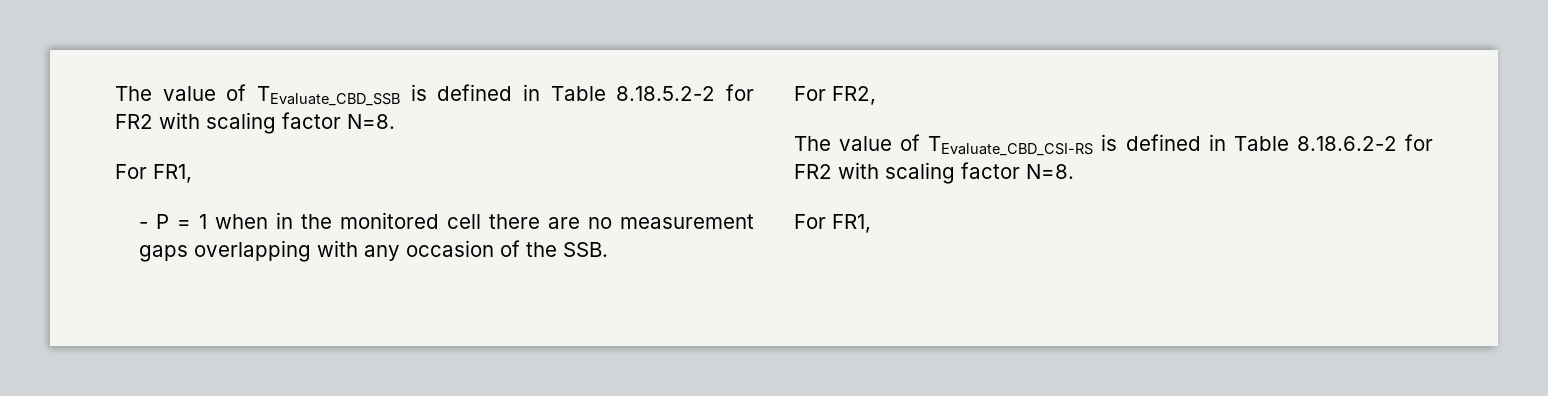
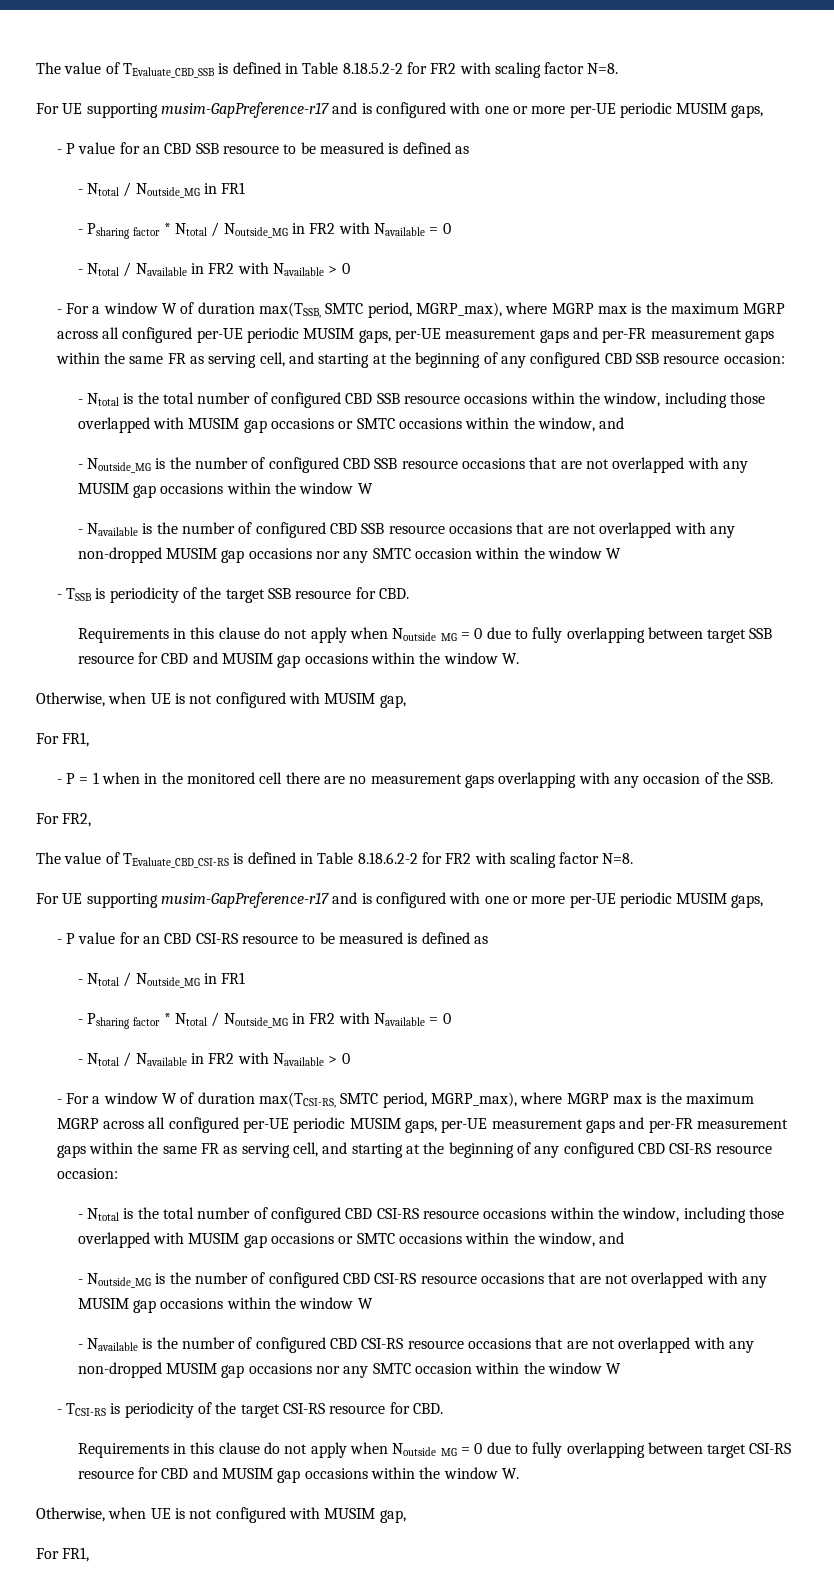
  The value of TEvaluate_CBD_SSB is defined in Table 8.18.5.2-2 for FR2 with scaling factor N=8.
+ For UE supporting musim-GapPreference-r17 and is configured with one or more per-UE periodic MUSIM gaps,
+ - P value for an CBD SSB resource to be measured is defined as
+ - Ntotal / Noutside_MG in FR1
+ - Psharing factor * Ntotal / Noutside_MG in FR2 with Navailable = 0
+ - Ntotal / Navailable in FR2 with Navailable > 0
+ - For a window W of duration max(TSSB, SMTC period, MGRP_max), where MGRP max is the maximum MGRP across all configured per-UE periodic MUSIM gaps, per-UE measurement gaps and per-FR measurement gaps within the same FR as serving cell, and starting at the beginning of any configured CBD SSB resource occasion:
+ - Ntotal is the total number of configured CBD SSB resource occasions within the window, including those overlapped with MUSIM gap occasions or SMTC occasions within the window, and
+ - Noutside_MG is the number of configured CBD SSB resource occasions that are not overlapped with any MUSIM gap occasions within the window W
+ - Navailable is the number of configured CBD SSB resource occasions that are not overlapped with any non-dropped MUSIM gap occasions nor any SMTC occasion within the window W
+ - TSSB is periodicity of the target SSB resource for CBD.
+ Requirements in this clause do not apply when Noutside MG = 0 due to fully overlapping between target SSB resource for CBD and MUSIM gap occasions within the window W.
+ Otherwise, when UE is not configured with MUSIM gap,
  The value of TEvaluate_CBD_CSI-RS is defined in Table 8.18.6.2-2 for FR2 with scaling factor N=8.
+ For UE supporting musim-GapPreference-r17 and is configured with one or more per-UE periodic MUSIM gaps,
+ - P value for an CBD CSI-RS resource to be measured is defined as
+ - Ntotal / Noutside_MG in FR1
+ - Psharing factor * Ntotal / Noutside_MG in FR2 with Navailable = 0
+ - Ntotal / Navailable in FR2 with Navailable > 0
+ - For a window W of duration max(TCSI-RS, SMTC period, MGRP_max), where MGRP max is the maximum MGRP across all configured per-UE periodic MUSIM gaps, per-UE measurement gaps and per-FR measurement gaps within the same FR as serving cell, and starting at the beginning of any configured CBD CSI-RS resource occasion:
+ - Ntotal is the total number of configured CBD CSI-RS resource occasions within the window, including those overlapped with MUSIM gap occasions or SMTC occasions within the window, and
+ - Noutside_MG is the number of configured CBD CSI-RS resource occasions that are not overlapped with any MUSIM gap occasions within the window W
+ - Navailable is the number of configured CBD CSI-RS resource occasions that are not overlapped with any non-dropped MUSIM gap occasions nor any SMTC occasion within the window W
+ - TCSI-RS is periodicity of the target CSI-RS resource for CBD.
+ Requirements in this clause do not apply when Noutside MG = 0 due to fully overlapping between target CSI-RS resource for CBD and MUSIM gap occasions within the window W.
+ Otherwise, when UE is not configured with MUSIM gap,

